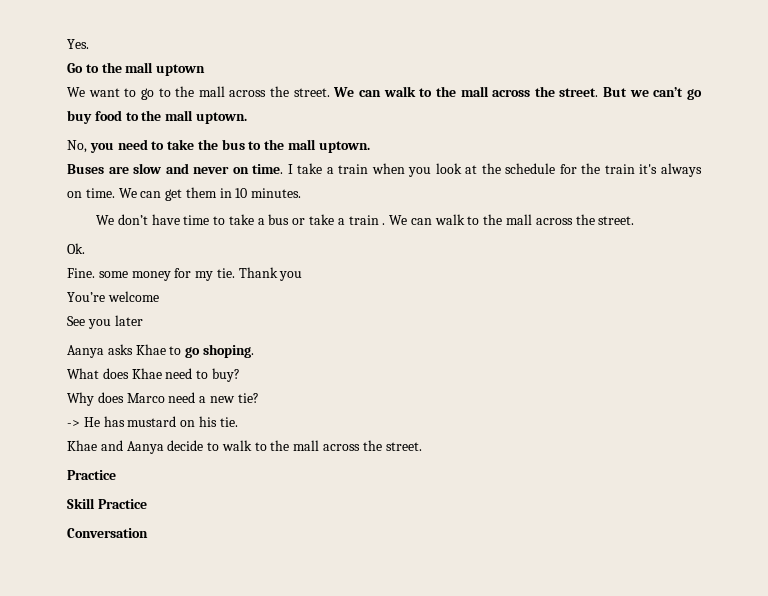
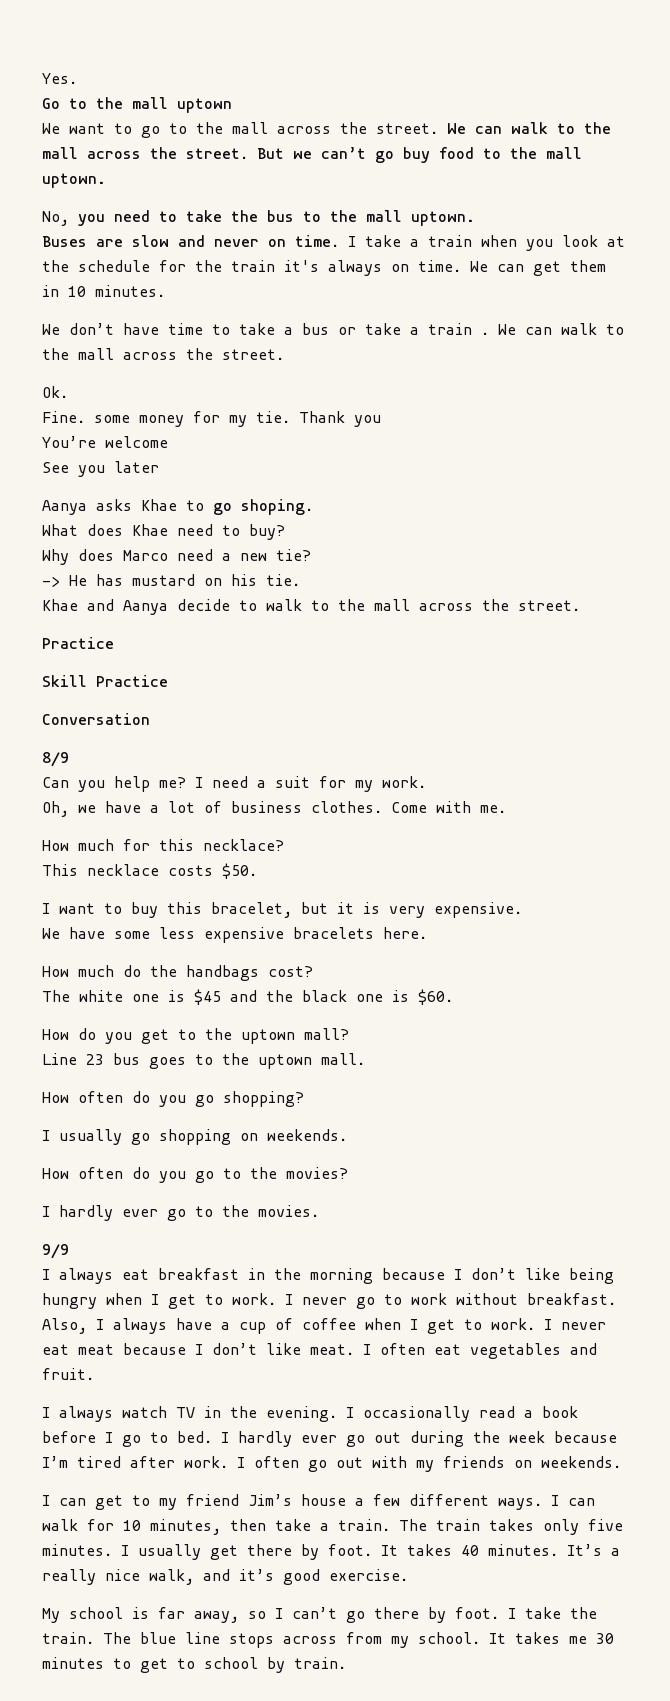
+ 8/9
+ Can you help me? I need a suit for my work.
+ Oh, we have a lot of business clothes. Come with me.
+ How much for this necklace?
+ This necklace costs $50.
+ I want to buy this bracelet, but it is very expensive.
+ We have some less expensive bracelets here.
+ How much do the handbags cost?
+ The white one is $45 and the black one is $60.
+ How do you get to the uptown mall?
+ Line 23 bus goes to the uptown mall.
+ How often do you go shopping?
+ I usually go shopping on weekends.
+ How often do you go to the movies?
+ I hardly ever go to the movies.
+ 9/9
+ I always eat breakfast in the morning because I don’t like being hungry when I get to work. I never go to work without breakfast. Also, I always have a cup of coffee when I get to work. I never eat meat because I don’t like meat. I often eat vegetables and fruit.
+ I always watch TV in the evening. I occasionally read a book before I go to bed. I hardly ever go out during the week because I’m tired after work. I often go out with my friends on weekends.
+ I can get to my friend Jim’s house a few different ways. I can walk for 10 minutes, then take a train. The train takes only five minutes. I usually get there by foot. It takes 40 minutes. It’s a really nice walk, and it’s good exercise.
+ My school is far away, so I can’t go there by foot. I take the train. The blue line stops across from my school. It takes me 30 minutes to get to school by train.

